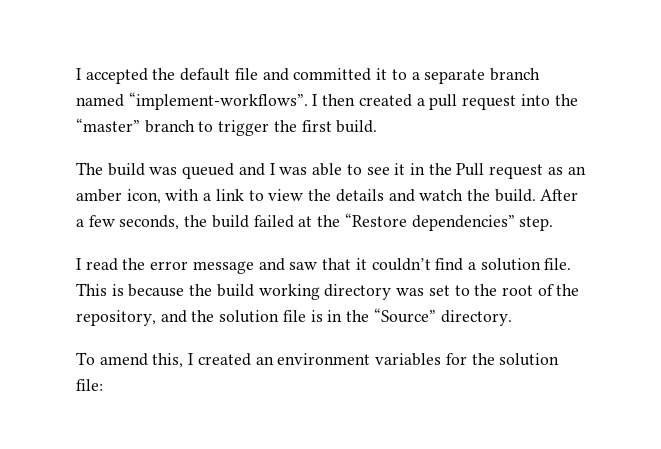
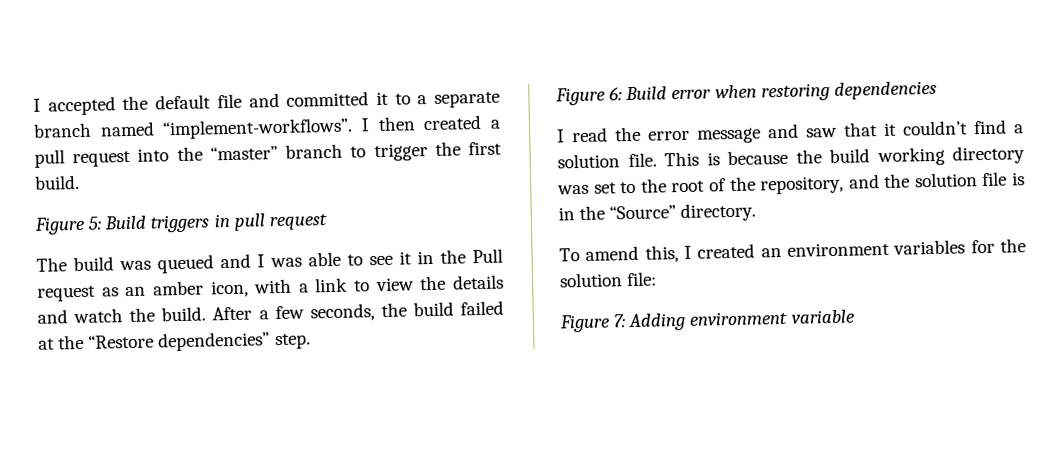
+ Figure 5: Build triggers in pull request
+ Figure 6: Build error when restoring dependencies
+ Figure 7: Adding environment variable

